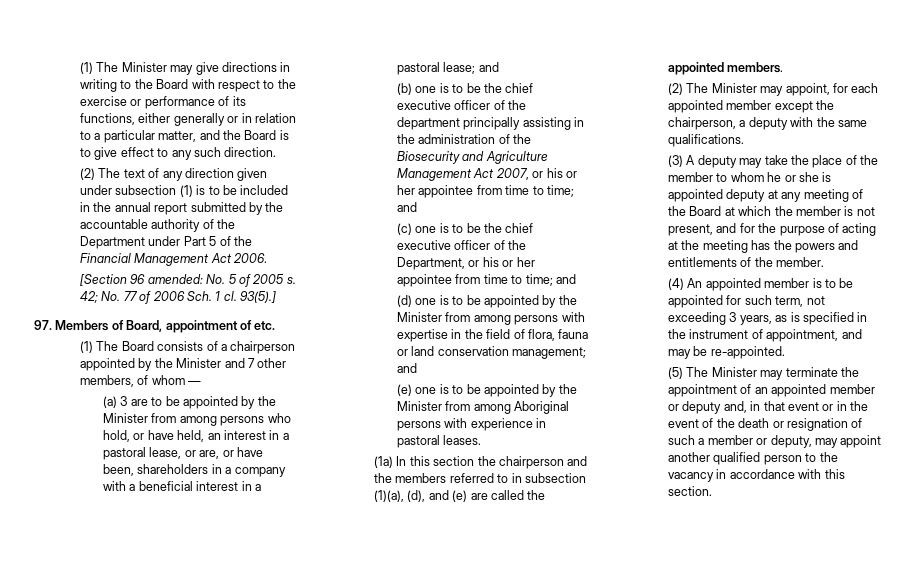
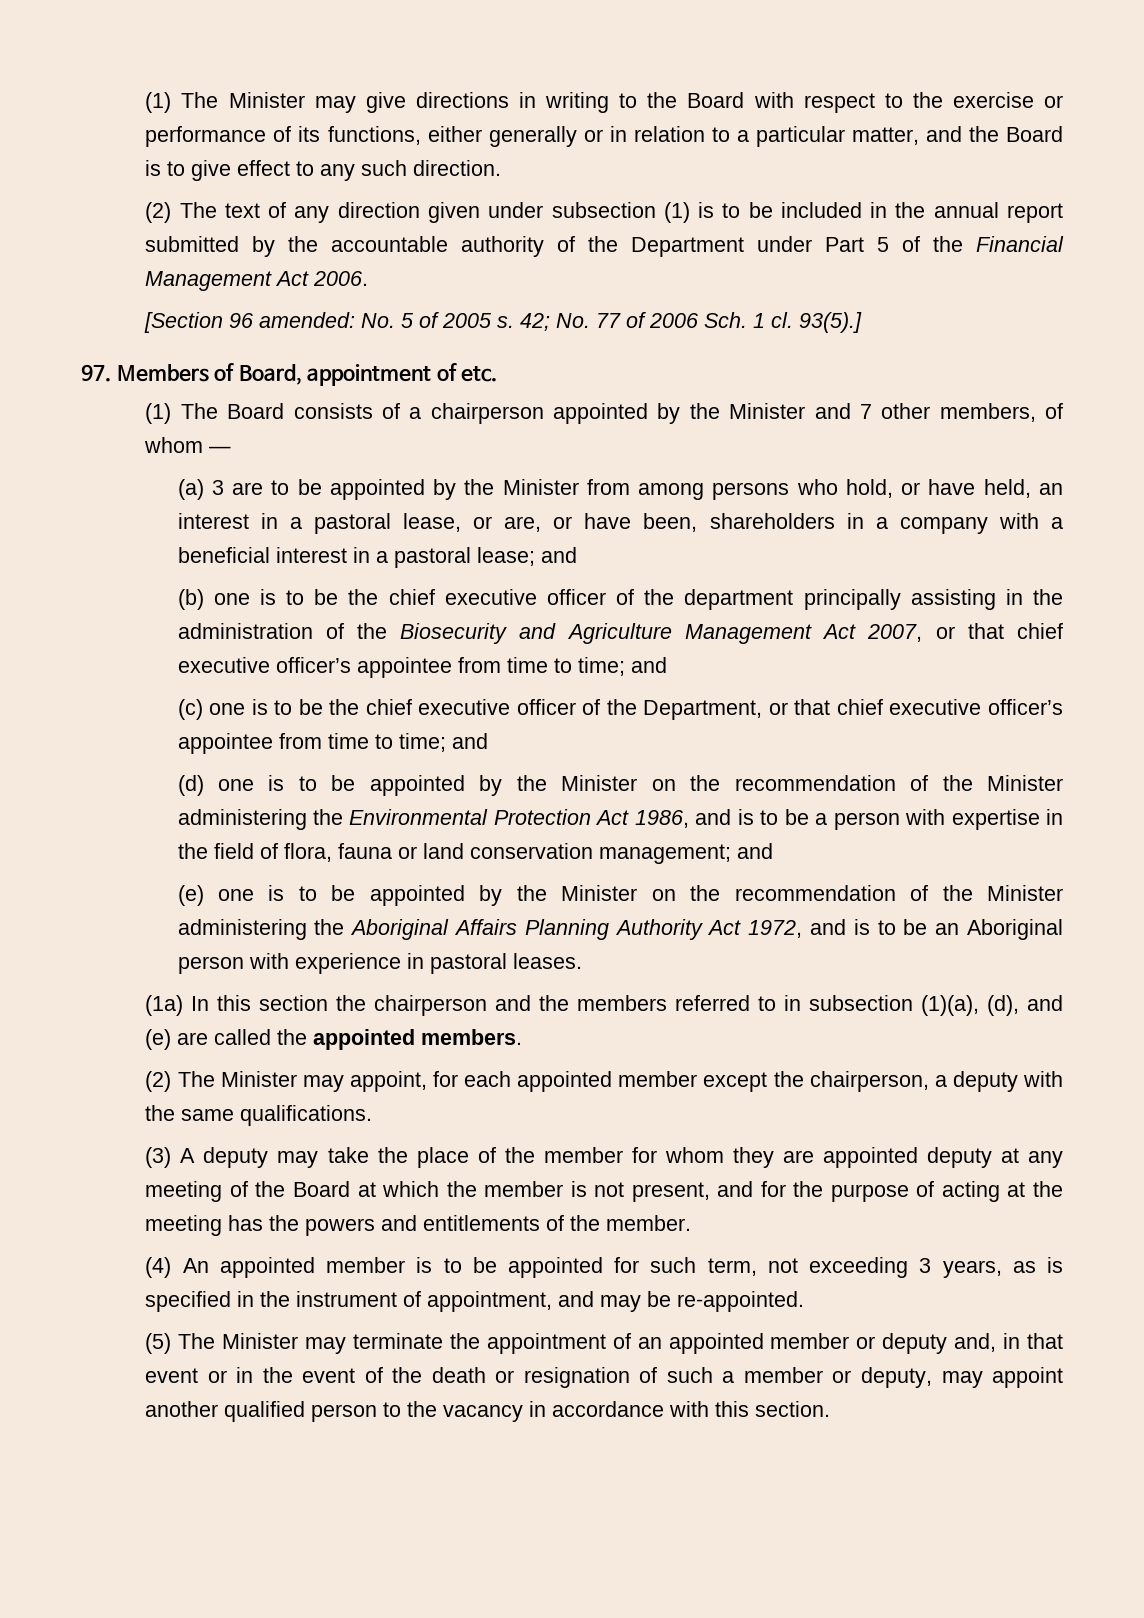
- (b) one is to be the chief executive officer of the department principally assisting in the administration of the Biosecurity and Agriculture Management Act 2007, or his or her appointee from time to time; and
+ (b) one is to be the chief executive officer of the department principally assisting in the administration of the Biosecurity and Agriculture Management Act 2007, or that chief executive officer’s appointee from time to time; and
- (c) one is to be the chief executive officer of the Department, or his or her appointee from time to time; and
+ (c) one is to be the chief executive officer of the Department, or that chief executive officer’s appointee from time to time; and
- (d) one is to be appointed by the Minister from among persons with expertise in the field of flora, fauna or land conservation management; and
+ (d) one is to be appointed by the Minister on the recommendation of the Minister administering the Environmental Protection Act 1986, and is to be a person with expertise in the field of flora, fauna or land conservation management; and
- (e) one is to be appointed by the Minister from among Aboriginal persons with experience in pastoral leases.
+ (e) one is to be appointed by the Minister on the recommendation of the Minister administering the Aboriginal Affairs Planning Authority Act 1972, and is to be an Aboriginal person with experience in pastoral leases.
- (3) A deputy may take the place of the member to whom he or she is appointed deputy at any meeting of the Board at which the member is not present, and for the purpose of acting at the meeting has the powers and entitlements of the member.
+ (3) A deputy may take the place of the member for whom they are appointed deputy at any meeting of the Board at which the member is not present, and for the purpose of acting at the meeting has the powers and entitlements of the member.

